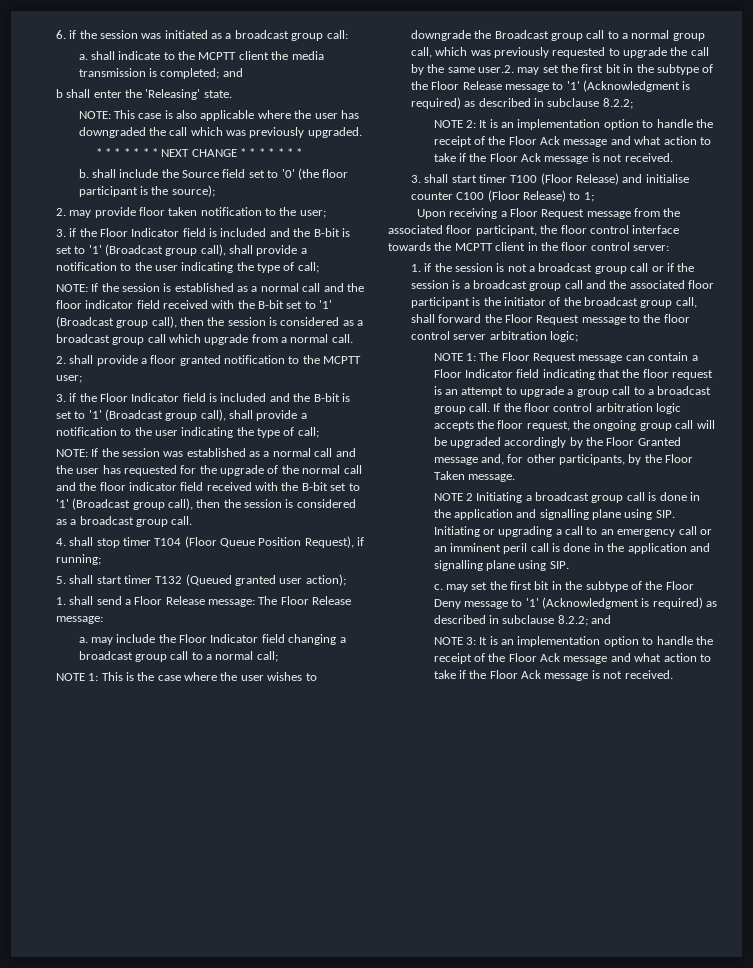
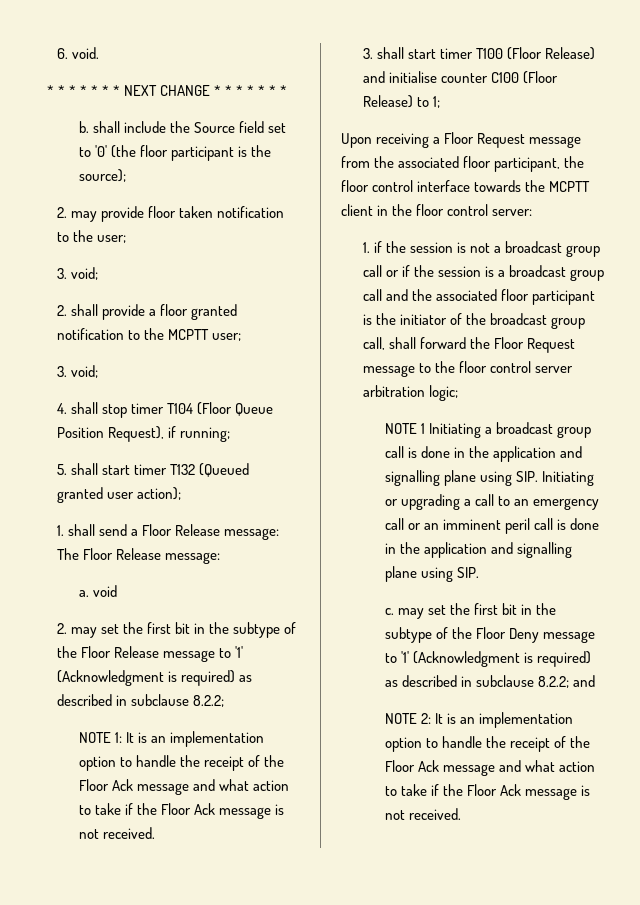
- 6. if the session was initiated as a broadcast group call:
- a. shall indicate to the MCPTT client the media transmission is completed; and
- b shall enter the 'Releasing' state.
- NOTE: This case is also applicable where the user has downgraded the call which was previously upgraded.
+ 6. void.
  2. may provide floor taken notification to the user;
- 3. if the Floor Indicator field is included and the B-bit is set to '1' (Broadcast group call), shall provide a notification to the user indicating the type of call;
- NOTE: If the session is established as a normal call and the floor indicator field received with the B-bit set to '1' (Broadcast group call), then the session is considered as a broadcast group call which upgrade from a normal call.
+ 3. void;
  2. shall provide a floor granted notification to the MCPTT user;
- 3. if the Floor Indicator field is included and the B-bit is set to '1' (Broadcast group call), shall provide a notification to the user indicating the type of call;
- NOTE: If the session was established as a normal call and the user has requested for the upgrade of the normal call and the floor indicator field received with the B-bit set to '1' (Broadcast group call), then the session is considered as a broadcast group call.
+ 3. void;
- a. may include the Floor Indicator field changing a broadcast group call to a normal call;
- NOTE 1: This is the case where the user wishes to downgrade the Broadcast group call to a normal group call, which was previously requested to upgrade the call by the same user.2. may set the first bit in the subtype of the Floor Release message to '1' (Acknowledgment is required) as described in subclause 8.2.2;
+ a. void
+ 2. may set the first bit in the subtype of the Floor Release message to '1' (Acknowledgment is required) as described in subclause 8.2.2;
- NOTE 2: It is an implementation option to handle the receipt of the Floor Ack message and what action to take if the Floor Ack message is not received.
+ NOTE 1: It is an implementation option to handle the receipt of the Floor Ack message and what action to take if the Floor Ack message is not received.
- NOTE 1: The Floor Request message can contain a Floor Indicator field indicating that the floor request is an attempt to upgrade a group call to a broadcast group call. If the floor control arbitration logic accepts the floor request, the ongoing group call will be upgraded accordingly by the Floor Granted message and, for other participants, by the Floor Taken message.
- NOTE 2 Initiating a broadcast group call is done in the application and signalling plane using SIP. Initiating or upgrading a call to an emergency call or an imminent peril call is done in the application and signalling plane using SIP.
+ NOTE 1 Initiating a broadcast group call is done in the application and signalling plane using SIP. Initiating or upgrading a call to an emergency call or an imminent peril call is done in the application and signalling plane using SIP.
- NOTE 3: It is an implementation option to handle the receipt of the Floor Ack message and what action to take if the Floor Ack message is not received.
+ NOTE 2: It is an implementation option to handle the receipt of the Floor Ack message and what action to take if the Floor Ack message is not received.

